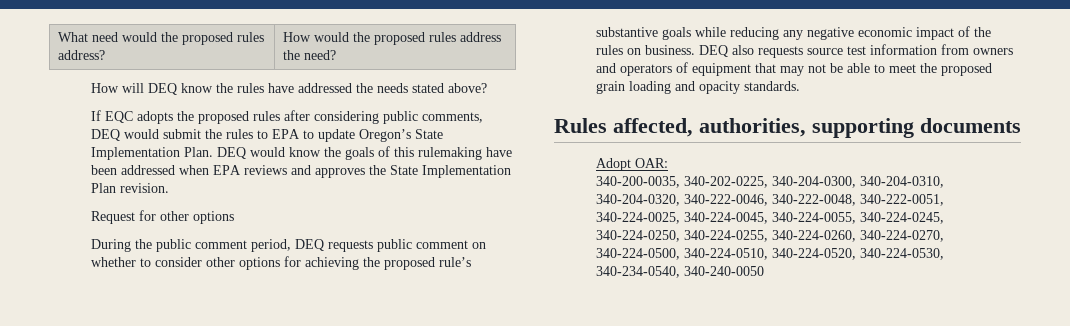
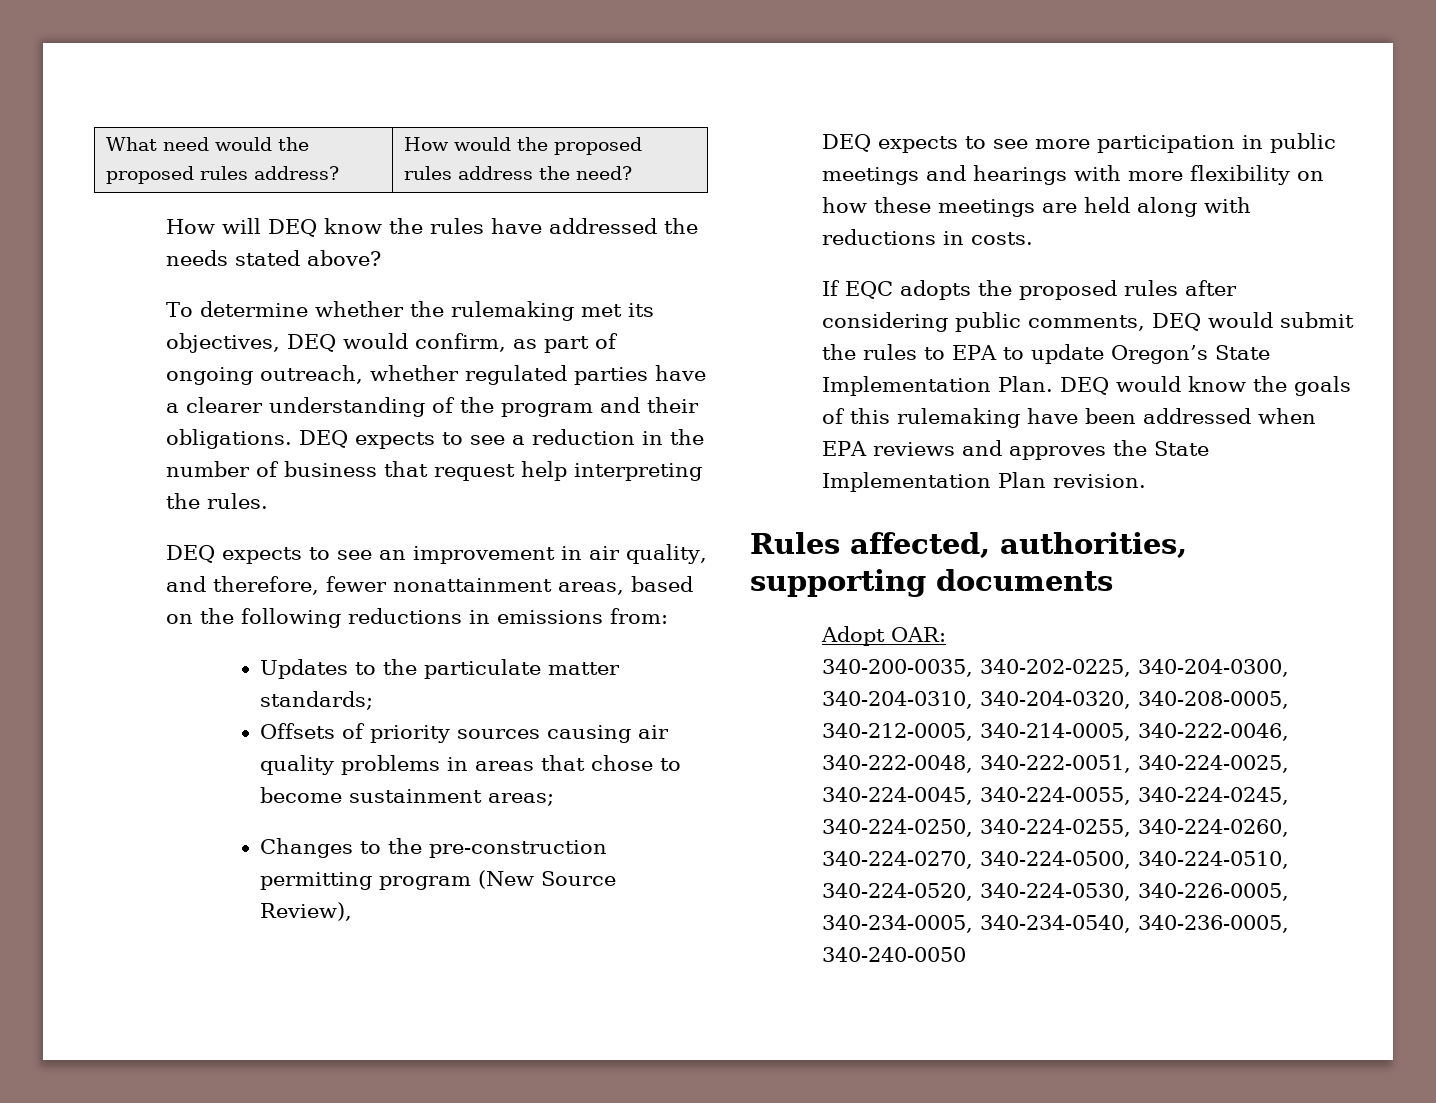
+ To determine whether the rulemaking met its objectives, DEQ would confirm, as part of ongoing outreach, whether regulated parties have a clearer understanding of the program and their obligations. DEQ expects to see a reduction in the number of business that request help interpreting the rules.
+ DEQ expects to see an improvement in air quality, and therefore, fewer nonattainment areas, based on the following reductions in emissions from:
+ Updates to the particulate matter standards;
+ Offsets of priority sources causing air quality problems in areas that chose to become sustainment areas;
+ Changes to the pre-construction permitting program (New Source Review),
+ DEQ expects to see more participation in public meetings and hearings with more flexibility on how these meetings are held along with reductions in costs.
- Request for other options
- During the public comment period, DEQ requests public comment on whether to consider other options for achieving the proposed rule’s substantive goals while reducing any negative economic impact of the rules on business. DEQ also requests source test information from owners and operators of equipment that may not be able to meet the proposed grain loading and opacity standards.
- 340-200-0035, 340-202-0225, 340-204-0300, 340-204-0310, 340-204-0320, 340-222-0046, 340-222-0048, 340-222-0051, 340-224-0025, 340-224-0045, 340-224-0055, 340-224-0245, 340-224-0250, 340-224-0255, 340-224-0260, 340-224-0270, 340-224-0500, 340-224-0510, 340-224-0520, 340-224-0530, 340-234-0540, 340-240-0050
+ 340-200-0035, 340-202-0225, 340-204-0300, 340-204-0310, 340-204-0320, 340-208-0005, 340-212-0005, 340-214-0005, 340-222-0046, 340-222-0048, 340-222-0051, 340-224-0025, 340-224-0045, 340-224-0055, 340-224-0245, 340-224-0250, 340-224-0255, 340-224-0260, 340-224-0270, 340-224-0500, 340-224-0510, 340-224-0520, 340-224-0530, 340-226-0005, 340-234-0005, 340-234-0540, 340-236-0005, 340-240-0050

